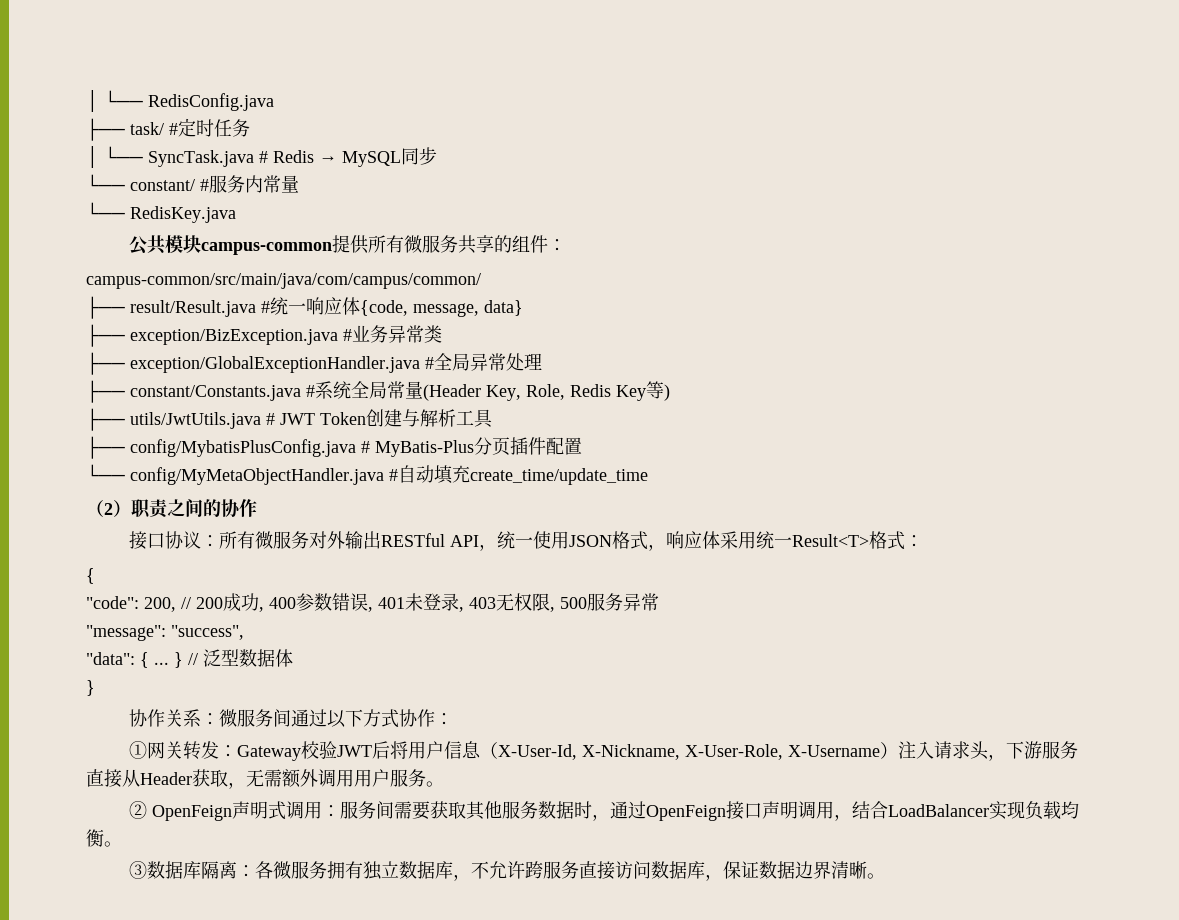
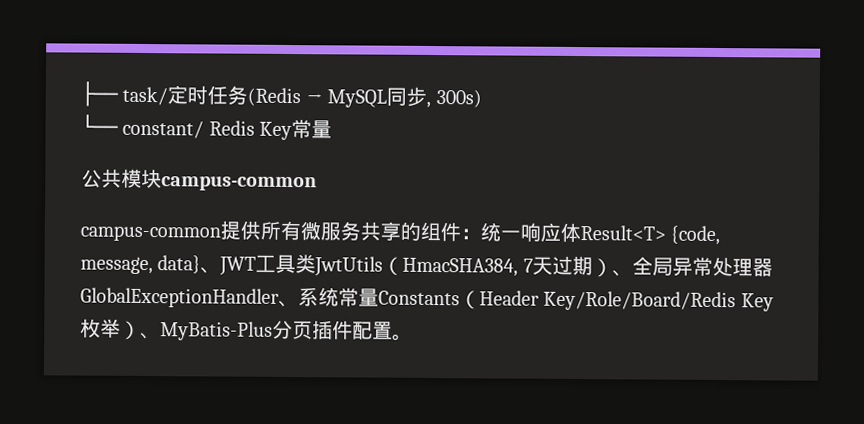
- │ └── RedisConfig.java
- ├── task/ #定时任务
- │ └── SyncTask.java # Redis → MySQL同步
+ ├── task/定时任务(Redis → MySQL同步, 300s)
- └── constant/ #服务内常量
- └── RedisKey.java
+ └── constant/ Redis Key常量
- 公共模块campus-common提供所有微服务共享的组件：
- campus-common/src/main/java/com/campus/common/
- ├── result/Result.java #统一响应体{code, message, data}
- ├── exception/BizException.java #业务异常类
- ├── exception/GlobalExceptionHandler.java #全局异常处理
- ├── constant/Constants.java #系统全局常量(Header Key, Role, Redis Key等)
- ├── utils/JwtUtils.java # JWT Token创建与解析工具
- ├── config/MybatisPlusConfig.java # MyBatis-Plus分页插件配置
- └── config/MyMetaObjectHandler.java #自动填充create_time/update_time
- （2）职责之间的协作
- 接口协议：所有微服务对外输出RESTful API，统一使用JSON格式，响应体采用统一Result<T>格式：
- {
- "code": 200, // 200成功, 400参数错误, 401未登录, 403无权限, 500服务异常
- "message": "success",
- "data": { ... } // 泛型数据体
- }
- 协作关系：微服务间通过以下方式协作：
- ①网关转发：Gateway校验JWT后将用户信息（X-User-Id, X-Nickname, X-User-Role, X-Username）注入请求头，下游服务直接从Header获取，无需额外调用用户服务。
- ② OpenFeign声明式调用：服务间需要获取其他服务数据时，通过OpenFeign接口声明调用，结合LoadBalancer实现负载均衡。
- ③数据库隔离：各微服务拥有独立数据库，不允许跨服务直接访问数据库，保证数据边界清晰。
+ 公共模块campus-common
+ campus-common提供所有微服务共享的组件：统一响应体Result<T> {code, message, data}、JWT工具类JwtUtils（HmacSHA384, 7天过期）、全局异常处理器GlobalExceptionHandler、系统常量Constants（Header Key/Role/Board/Redis Key枚举）、MyBatis-Plus分页插件配置。

